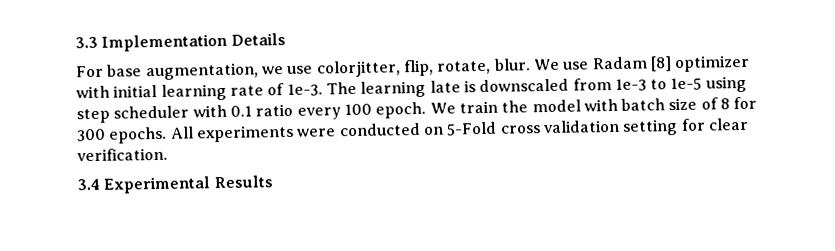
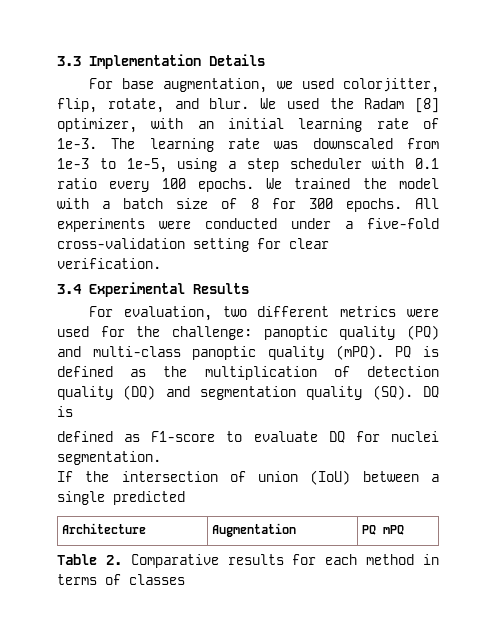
- For base augmentation, we use colorjitter, flip, rotate, blur.
+ For base augmentation, we used colorjitter, flip, rotate, and blur.
- We use Radam [8] optimizer with initial learning rate of 1e-3.
+ We used the Radam [8] optimizer, with an initial learning rate of 1e-3.
- The learning late is downscaled from 1e-3 to 1e-5 using step scheduler with 0.1 ratio every 100 epoch. We train the model with batch size of 8 for 300 epochs.
+ The learning rate was downscaled from 1e-3 to 1e-5, using a step scheduler with 0.1 ratio every 100 epochs. We trained the model with a batch size of 8 for 300 epochs.
- All experiments were conducted on 5-Fold cross validation setting for clear verification.
+ All experiments were conducted under a five-fold cross-validation setting for clear verification.
+ For evaluation, two different metrics were used for the challenge: panoptic quality (PQ) and multi-class panoptic quality (mPQ). PQ is defined as the multiplication of detection quality (DQ) and segmentation quality (SQ). DQ is
+ defined as F1-score to evaluate DQ for nuclei segmentation.
+ If the intersection of union (IoU) between a single predicted
+ Architecture | Augmentation | PQ mPQ
+ Table 2. Comparative results for each method in terms of classes

